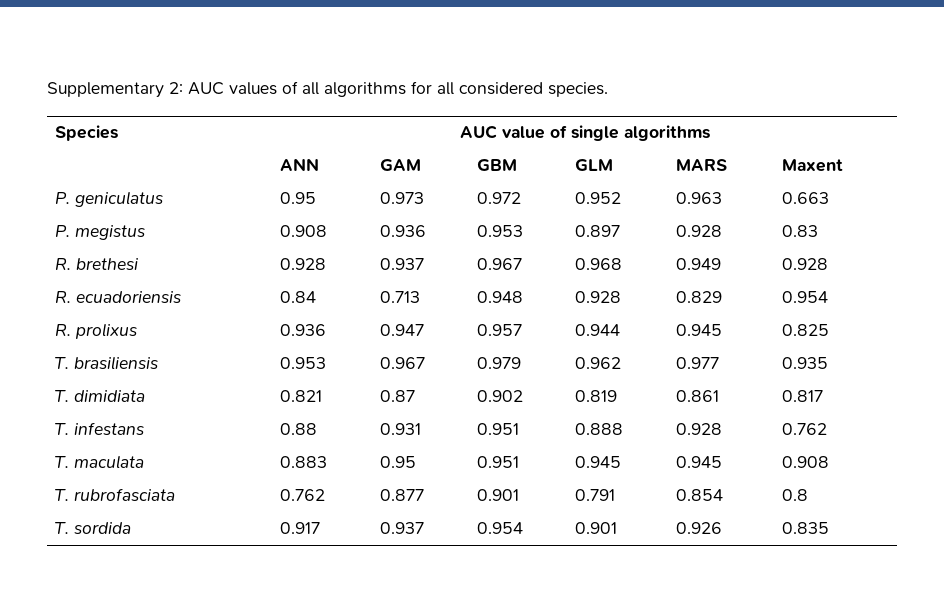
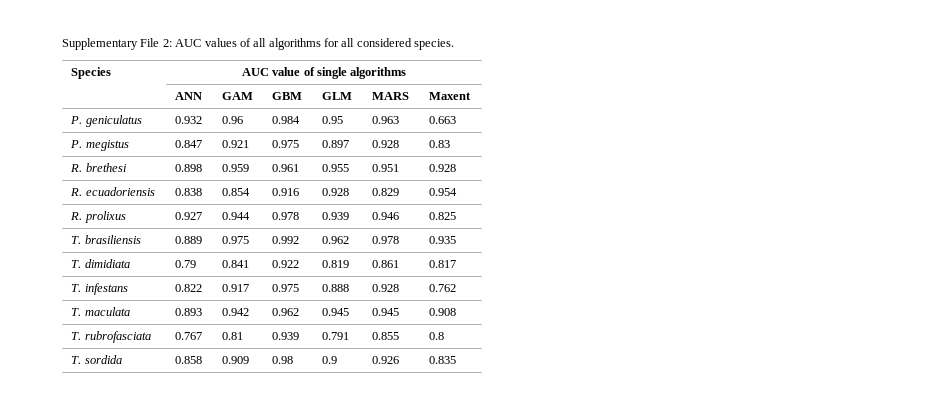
- Supplementary 2: AUC values of all algorithms for all considered species.
+ Supplementary File 2: AUC values of all algorithms for all considered species.
- P. geniculatus | 0.95 | 0.973 | 0.972 | 0.952 | 0.963 | 0.663
+ P. geniculatus | 0.932 | 0.96 | 0.984 | 0.95 | 0.963 | 0.663
- P. megistus | 0.908 | 0.936 | 0.953 | 0.897 | 0.928 | 0.83
+ P. megistus | 0.847 | 0.921 | 0.975 | 0.897 | 0.928 | 0.83
- R. brethesi | 0.928 | 0.937 | 0.967 | 0.968 | 0.949 | 0.928
+ R. brethesi | 0.898 | 0.959 | 0.961 | 0.955 | 0.951 | 0.928
- R. ecuadoriensis | 0.84 | 0.713 | 0.948 | 0.928 | 0.829 | 0.954
+ R. ecuadoriensis | 0.838 | 0.854 | 0.916 | 0.928 | 0.829 | 0.954
- R. prolixus | 0.936 | 0.947 | 0.957 | 0.944 | 0.945 | 0.825
+ R. prolixus | 0.927 | 0.944 | 0.978 | 0.939 | 0.946 | 0.825
- T. brasiliensis | 0.953 | 0.967 | 0.979 | 0.962 | 0.977 | 0.935
+ T. brasiliensis | 0.889 | 0.975 | 0.992 | 0.962 | 0.978 | 0.935
- T. dimidiata | 0.821 | 0.87 | 0.902 | 0.819 | 0.861 | 0.817
+ T. dimidiata | 0.79 | 0.841 | 0.922 | 0.819 | 0.861 | 0.817
- T. infestans | 0.88 | 0.931 | 0.951 | 0.888 | 0.928 | 0.762
+ T. infestans | 0.822 | 0.917 | 0.975 | 0.888 | 0.928 | 0.762
- T. maculata | 0.883 | 0.95 | 0.951 | 0.945 | 0.945 | 0.908
+ T. maculata | 0.893 | 0.942 | 0.962 | 0.945 | 0.945 | 0.908
- T. rubrofasciata | 0.762 | 0.877 | 0.901 | 0.791 | 0.854 | 0.8
+ T. rubrofasciata | 0.767 | 0.81 | 0.939 | 0.791 | 0.855 | 0.8
- T. sordida | 0.917 | 0.937 | 0.954 | 0.901 | 0.926 | 0.835
+ T. sordida | 0.858 | 0.909 | 0.98 | 0.9 | 0.926 | 0.835

